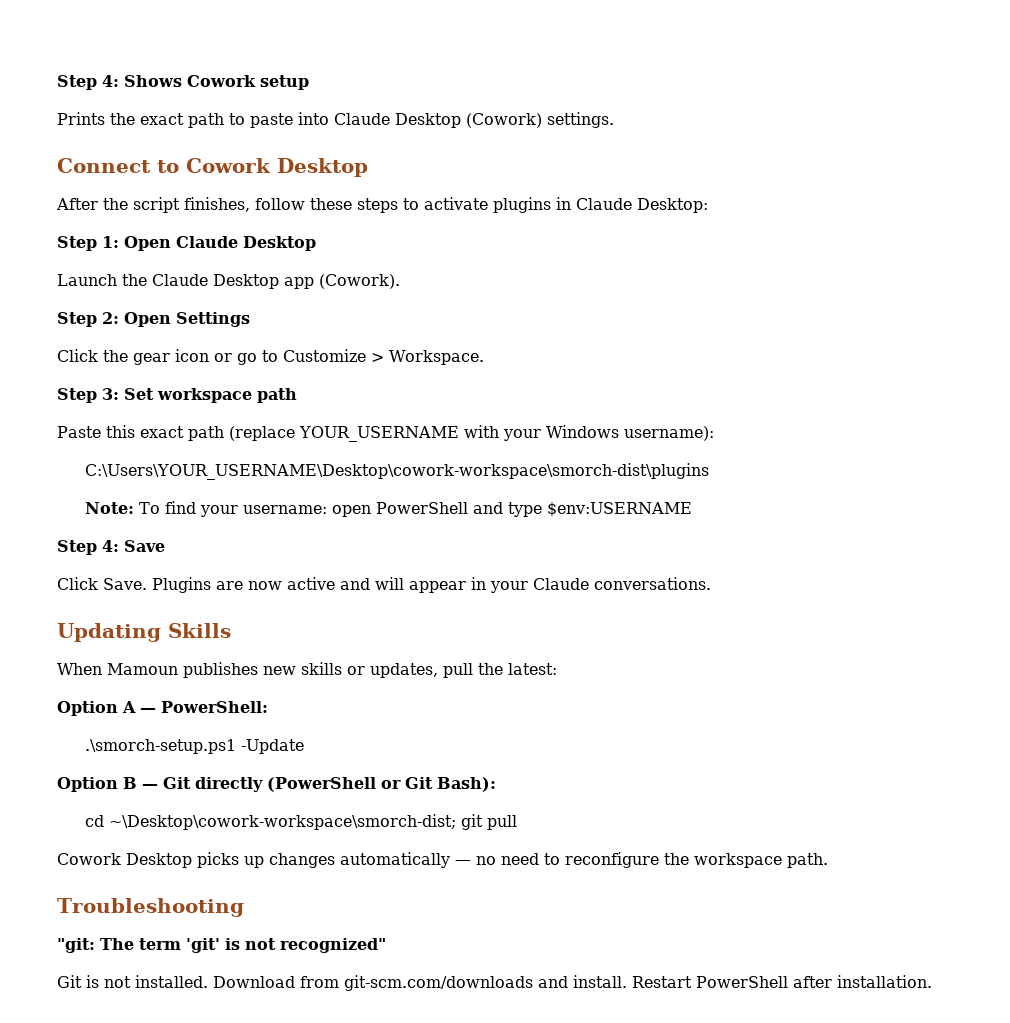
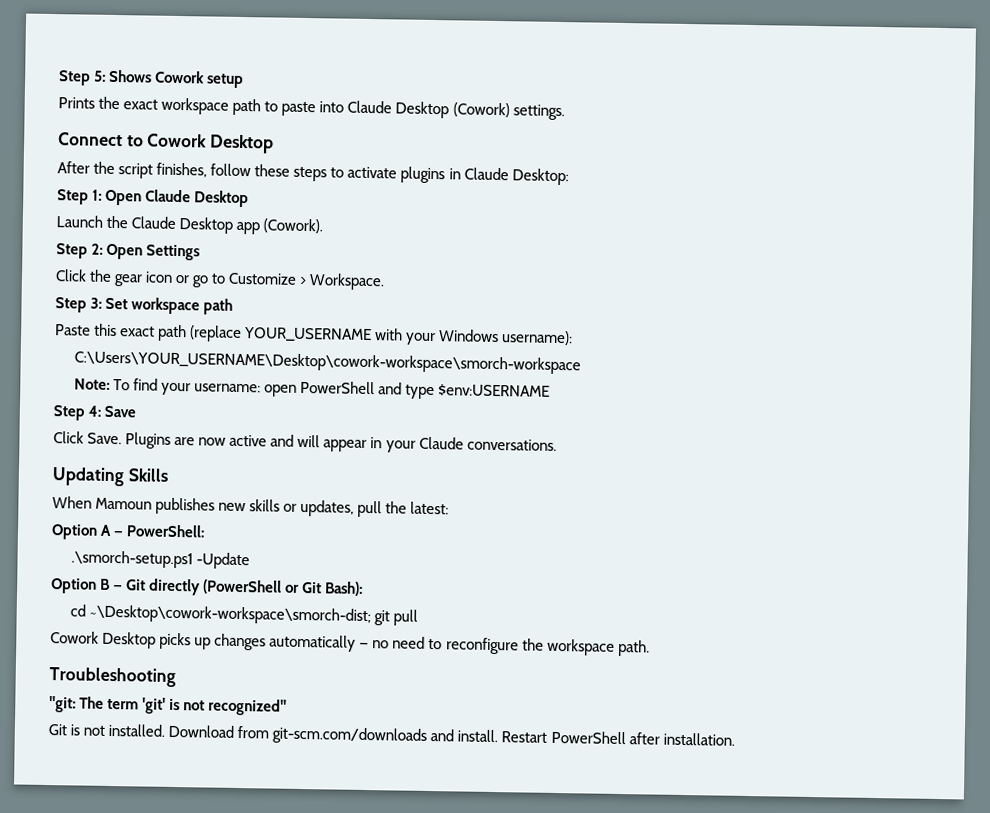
- Step 4: Shows Cowork setup
+ Step 5: Shows Cowork setup
- Prints the exact path to paste into Claude Desktop (Cowork) settings.
+ Prints the exact workspace path to paste into Claude Desktop (Cowork) settings.
- C:\Users\YOUR_USERNAME\Desktop\cowork-workspace\smorch-dist\plugins
+ C:\Users\YOUR_USERNAME\Desktop\cowork-workspace\smorch-workspace

